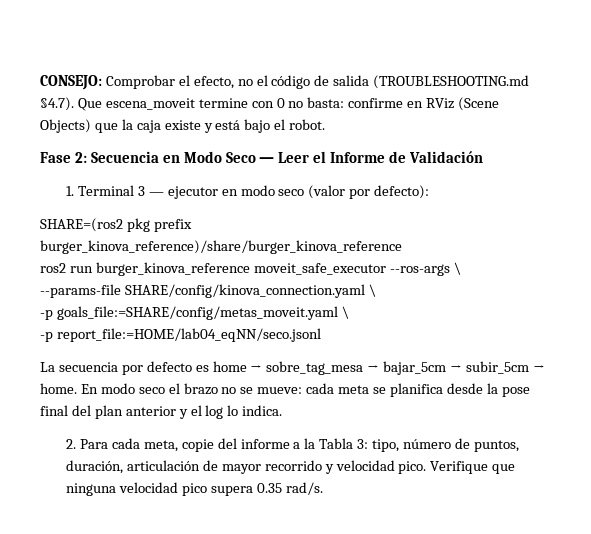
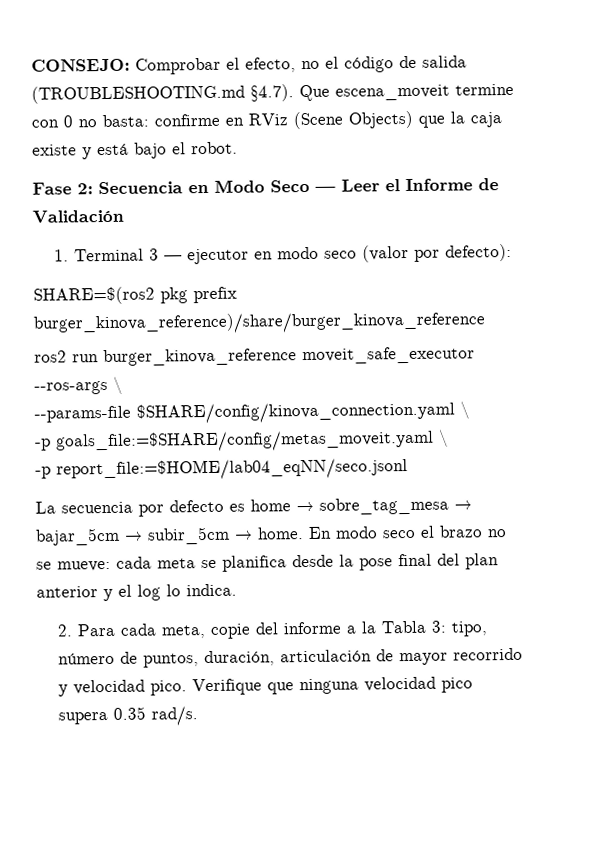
- SHARE=(ros2 pkg prefix burger_kinova_reference)/share/burger_kinova_reference
+ SHARE=$(ros2 pkg prefix burger_kinova_reference)/share/burger_kinova_reference
- --params-file SHARE/config/kinova_connection.yaml \
- -p goals_file:=SHARE/config/metas_moveit.yaml \
- -p report_file:=HOME/lab04_eqNN/seco.jsonl
+ --params-file $SHARE/config/kinova_connection.yaml \
+ -p goals_file:=$SHARE/config/metas_moveit.yaml \
+ -p report_file:=$HOME/lab04_eqNN/seco.jsonl

